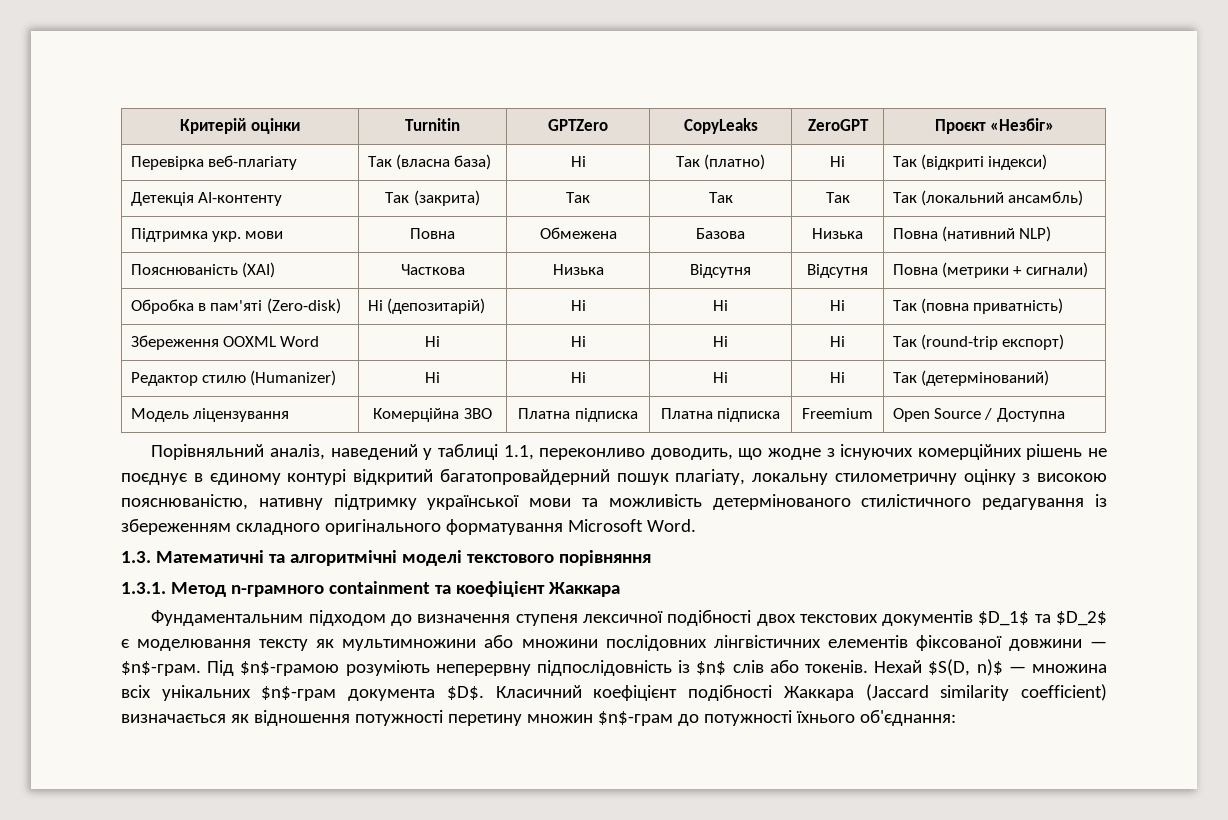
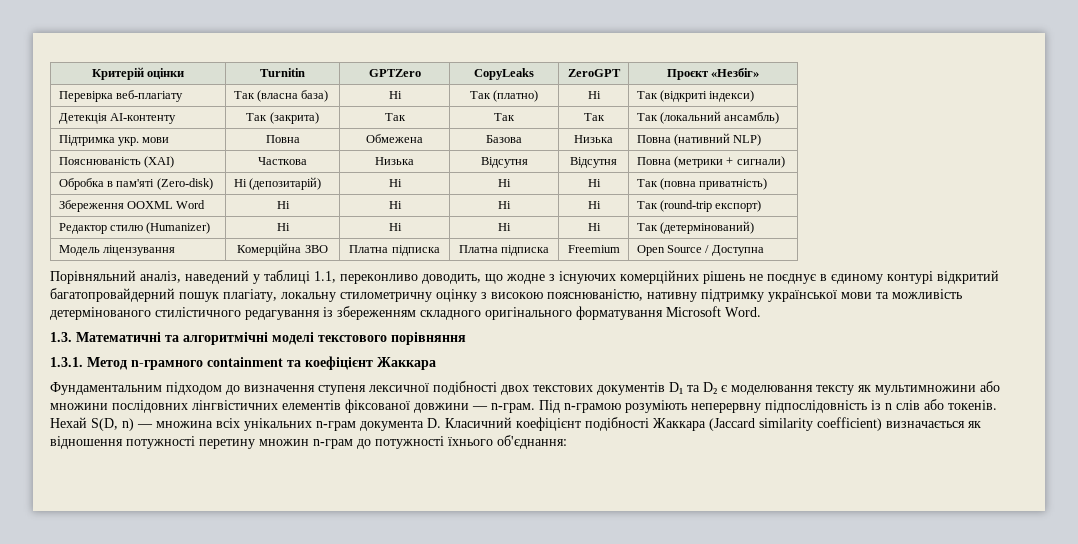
- Фундаментальним підходом до визначення ступеня лексичної подібності двох текстових документів $D_1$ та $D_2$ є моделювання тексту як мультимножини або множини послідовних лінгвістичних елементів фіксованої довжини — $n$-грам. Під $n$-грамою розуміють неперервну підпослідовність із $n$ слів або токенів.
+ Фундаментальним підходом до визначення ступеня лексичної подібності двох текстових документів D₁ та D₂ є моделювання тексту як мультимножини або множини послідовних лінгвістичних елементів фіксованої довжини — n-грам. Під n-грамою розуміють неперервну підпослідовність із n слів або токенів.
- Нехай $S(D, n)$ — множина всіх унікальних $n$-грам документа $D$. Класичний коефіцієнт подібності Жаккара (Jaccard similarity coefficient) визначається як відношення потужності перетину множин $n$-грам до потужності їхнього об'єднання:
+ Нехай S(D, n) — множина всіх унікальних n-грам документа D. Класичний коефіцієнт подібності Жаккара (Jaccard similarity coefficient) визначається як відношення потужності перетину множин n-грам до потужності їхнього об'єднання:

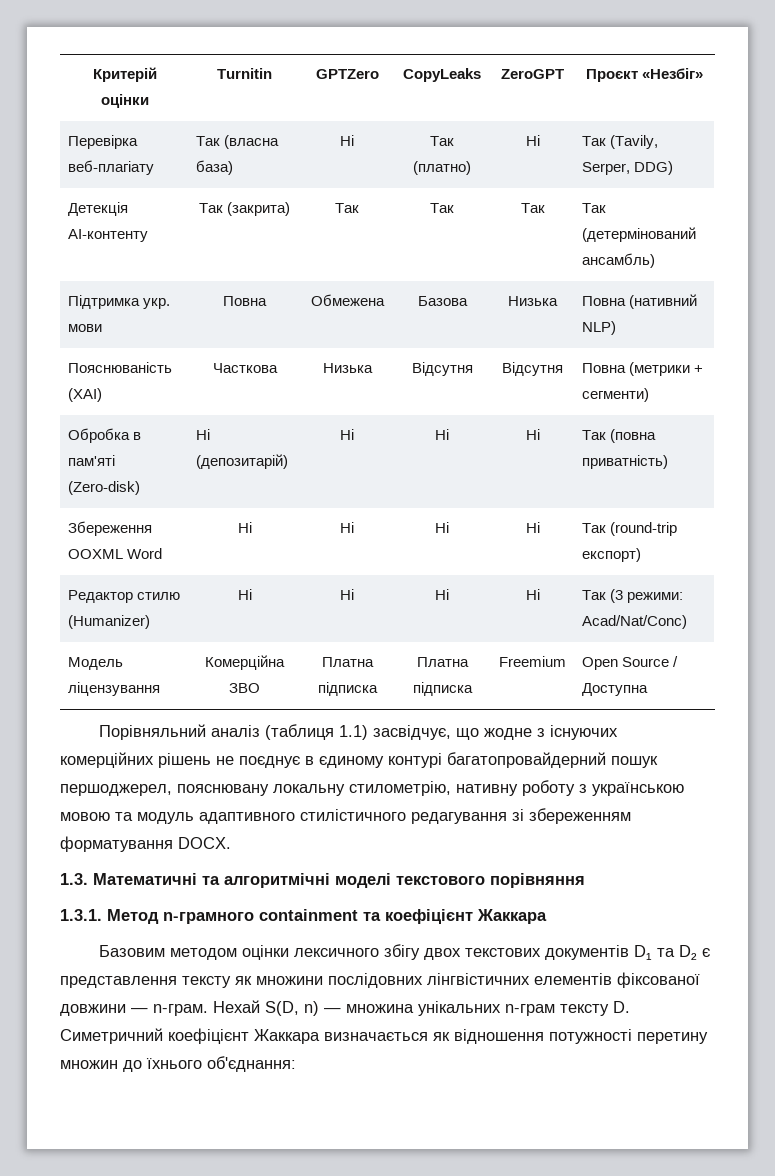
- Перевірка веб-плагіату | Так (власна база) | Ні | Так (платно) | Ні | Так (відкриті індекси)
+ Перевірка веб-плагіату | Так (власна база) | Ні | Так (платно) | Ні | Так (Tavily, Serper, DDG)
- Детекція AI-контенту | Так (закрита) | Так | Так | Так | Так (локальний ансамбль)
+ Детекція AI-контенту | Так (закрита) | Так | Так | Так | Так (детермінований ансамбль)
- Пояснюваність (XAI) | Часткова | Низька | Відсутня | Відсутня | Повна (метрики + сигнали)
+ Пояснюваність (XAI) | Часткова | Низька | Відсутня | Відсутня | Повна (метрики + сегменти)
- Редактор стилю (Humanizer) | Ні | Ні | Ні | Ні | Так (детермінований)
+ Редактор стилю (Humanizer) | Ні | Ні | Ні | Ні | Так (3 режими: Acad/Nat/Conc)
- Порівняльний аналіз, наведений у таблиці 1.1, переконливо доводить, що жодне з існуючих комерційних рішень не поєднує в єдиному контурі відкритий багатопровайдерний пошук плагіату, локальну стилометричну оцінку з високою пояснюваністю, нативну підтримку української мови та можливість детермінованого стилістичного редагування із збереженням складного оригінального форматування Microsoft Word.
+ Порівняльний аналіз (таблиця 1.1) засвідчує, що жодне з існуючих комерційних рішень не поєднує в єдиному контурі багатопровайдерний пошук першоджерел, пояснювану локальну стилометрію, нативну роботу з українською мовою та модуль адаптивного стилістичного редагування зі збереженням форматування DOCX.
- Фундаментальним підходом до визначення ступеня лексичної подібності двох текстових документів D₁ та D₂ є моделювання тексту як мультимножини або множини послідовних лінгвістичних елементів фіксованої довжини — n-грам.
+ Базовим методом оцінки лексичного збігу двох текстових документів D₁ та D₂ є представлення тексту як множини послідовних лінгвістичних елементів фіксованої довжини — n-грам.
- Під n-грамою розуміють неперервну підпослідовність із n слів або токенів.
- Нехай S(D, n) — множина всіх унікальних n-грам документа D. Класичний коефіцієнт подібності Жаккара (Jaccard similarity coefficient) визначається як відношення потужності перетину множин n-грам до потужності їхнього об'єднання:
+ Нехай S(D, n) — множина унікальних n-грам тексту D. Симетричний коефіцієнт Жаккара визначається як відношення потужності перетину множин до їхнього об'єднання:

